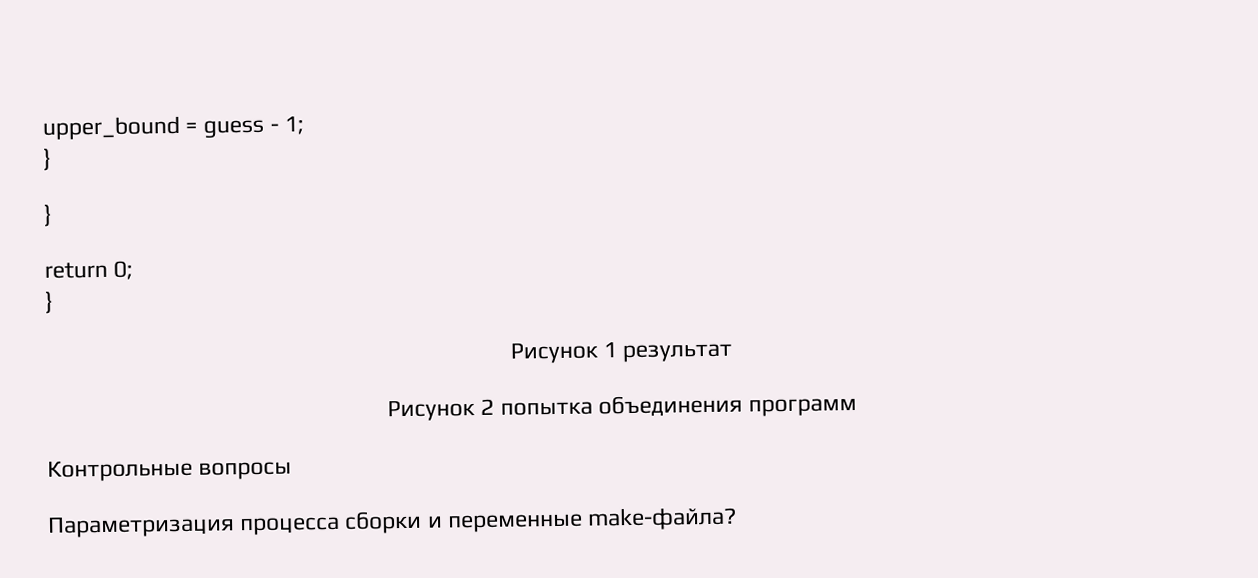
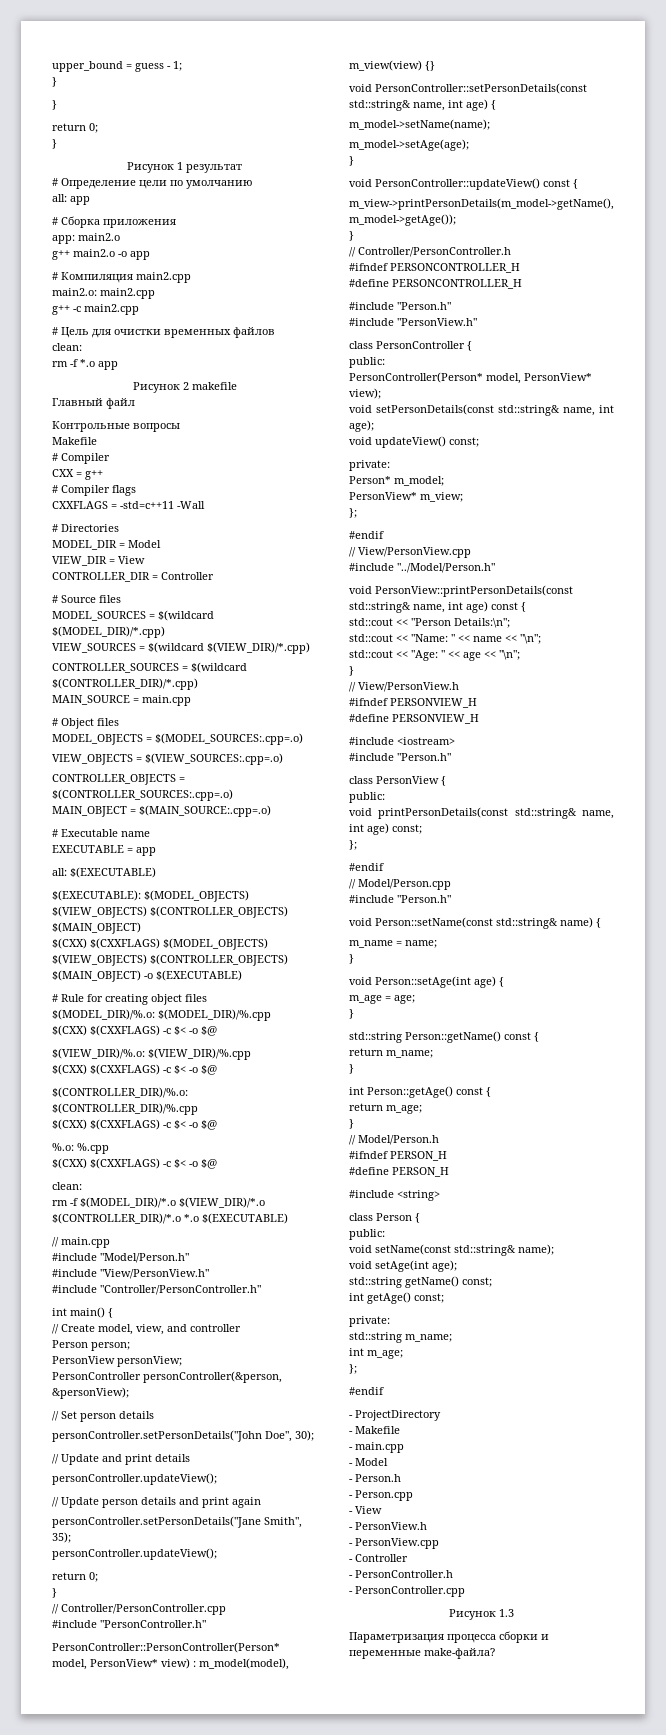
+ # Определение цели по умолчанию
+ all: app
+ # Сборка приложения
+ app: main2.o
+ g++ main2.o -o app
+ # Компиляция main2.cpp
+ main2.o: main2.cpp
+ g++ -c main2.cpp
+ # Цель для очистки временных файлов
+ clean:
+ rm -f *.o app
- Рисунок 2 попытка объединения программ
+ Рисунок 2 makefile
+ Главный файл
  Контрольные вопросы
+ Makefile
+ # Compiler
+ CXX = g++
+ # Compiler flags
+ CXXFLAGS = -std=c++11 -Wall
+ # Directories
+ MODEL_DIR = Model
+ VIEW_DIR = View
+ CONTROLLER_DIR = Controller
+ # Source files
+ MODEL_SOURCES = $(wildcard $(MODEL_DIR)/*.cpp)
+ VIEW_SOURCES = $(wildcard $(VIEW_DIR)/*.cpp)
+ CONTROLLER_SOURCES = $(wildcard $(CONTROLLER_DIR)/*.cpp)
+ MAIN_SOURCE = main.cpp
+ # Object files
+ MODEL_OBJECTS = $(MODEL_SOURCES:.cpp=.o)
+ VIEW_OBJECTS = $(VIEW_SOURCES:.cpp=.o)
+ CONTROLLER_OBJECTS = $(CONTROLLER_SOURCES:.cpp=.o)
+ MAIN_OBJECT = $(MAIN_SOURCE:.cpp=.o)
+ # Executable name
+ EXECUTABLE = app
+ all: $(EXECUTABLE)
+ $(EXECUTABLE): $(MODEL_OBJECTS) $(VIEW_OBJECTS) $(CONTROLLER_OBJECTS) $(MAIN_OBJECT)
+ $(CXX) $(CXXFLAGS) $(MODEL_OBJECTS) $(VIEW_OBJECTS) $(CONTROLLER_OBJECTS) $(MAIN_OBJECT) -o $(EXECUTABLE)
+ # Rule for creating object files
+ $(MODEL_DIR)/%.o: $(MODEL_DIR)/%.cpp
+ $(CXX) $(CXXFLAGS) -c $< -o $@
+ $(VIEW_DIR)/%.o: $(VIEW_DIR)/%.cpp
+ $(CXX) $(CXXFLAGS) -c $< -o $@
+ $(CONTROLLER_DIR)/%.o: $(CONTROLLER_DIR)/%.cpp
+ $(CXX) $(CXXFLAGS) -c $< -o $@
+ %.o: %.cpp
+ $(CXX) $(CXXFLAGS) -c $< -o $@
+ clean:
+ rm -f $(MODEL_DIR)/*.o $(VIEW_DIR)/*.o $(CONTROLLER_DIR)/*.o *.o $(EXECUTABLE)
+ // main.cpp
+ #include "Model/Person.h"
+ #include "View/PersonView.h"
+ #include "Controller/PersonController.h"
+ int main() {
+ // Create model, view, and controller
+ Person person;
+ PersonView personView;
+ PersonController personController(&person, &personView);
+ // Set person details
+ personController.setPersonDetails("John Doe", 30);
+ // Update and print details
+ personController.updateView();
+ // Update person details and print again
+ personController.setPersonDetails("Jane Smith", 35);
+ personController.updateView();
+ return 0;
+ }
+ // Controller/PersonController.cpp
+ #include "PersonController.h"
+ PersonController::PersonController(Person* model, PersonView* view) : m_model(model), m_view(view) {}
+ void PersonController::setPersonDetails(const std::string& name, int age) {
+ m_model->setName(name);
+ m_model->setAge(age);
+ }
+ void PersonController::updateView() const {
+ m_view->printPersonDetails(m_model->getName(), m_model->getAge());
+ }
+ // Controller/PersonController.h
+ #ifndef PERSONCONTROLLER_H
+ #define PERSONCONTROLLER_H
+ #include "Person.h"
+ #include "PersonView.h"
+ class PersonController {
+ public:
+ PersonController(Person* model, PersonView* view);
+ void setPersonDetails(const std::string& name, int age);
+ void updateView() const;
+ private:
+ Person* m_model;
+ PersonView* m_view;
+ };
+ #endif
+ // View/PersonView.cpp
+ #include "../Model/Person.h"
+ void PersonView::printPersonDetails(const std::string& name, int age) const {
+ std::cout << "Person Details:\n";
+ std::cout << "Name: " << name << "\n";
+ std::cout << "Age: " << age << "\n";
+ }
+ // View/PersonView.h
+ #ifndef PERSONVIEW_H
+ #define PERSONVIEW_H
+ #include <iostream>
+ #include "Person.h"
+ class PersonView {
+ public:
+ void printPersonDetails(const std::string& name, int age) const;
+ };
+ #endif
+ // Model/Person.cpp
+ #include "Person.h"
+ void Person::setName(const std::string& name) {
+ m_name = name;
+ }
+ void Person::setAge(int age) {
+ m_age = age;
+ }
+ std::string Person::getName() const {
+ return m_name;
+ }
+ int Person::getAge() const {
+ return m_age;
+ }
+ // Model/Person.h
+ #ifndef PERSON_H
+ #define PERSON_H
+ #include <string>
+ class Person {
+ public:
+ void setName(const std::string& name);
+ void setAge(int age);
+ std::string getName() const;
+ int getAge() const;
+ private:
+ std::string m_name;
+ int m_age;
+ };
+ #endif
+ - ProjectDirectory
+ - Makefile
+ - main.cpp
+ - Model
+ - Person.h
+ - Person.cpp
+ - View
+ - PersonView.h
+ - PersonView.cpp
+ - Controller
+ - PersonController.h
+ - PersonController.cpp
+ Рисунок 1.3

